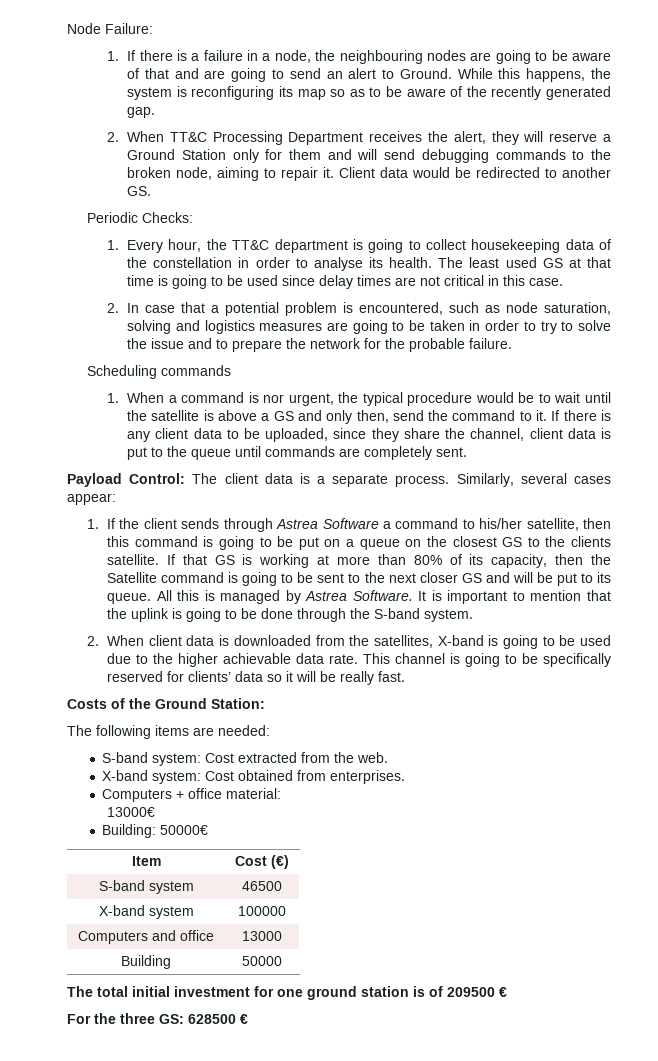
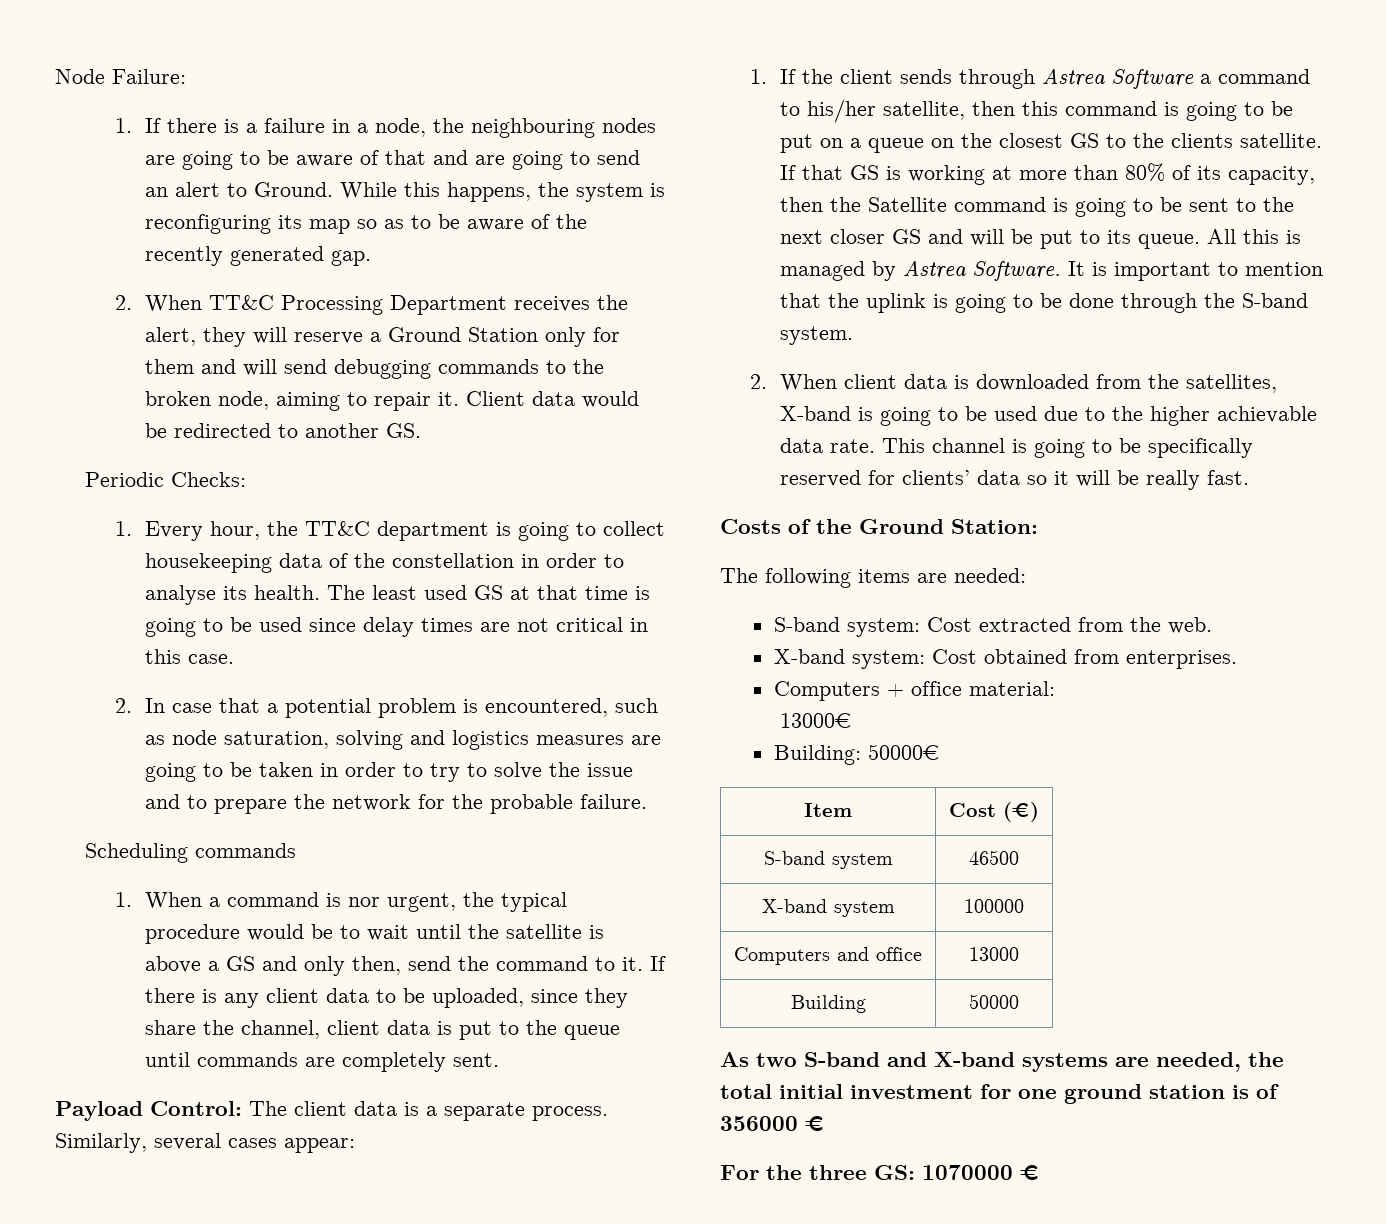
- The total initial investment for one ground station is of 209500 €
+ As two S-band and X-band systems are needed, the total initial investment for one ground station is of 356000 €
- For the three GS: 628500 €
+ For the three GS: 1070000 €

